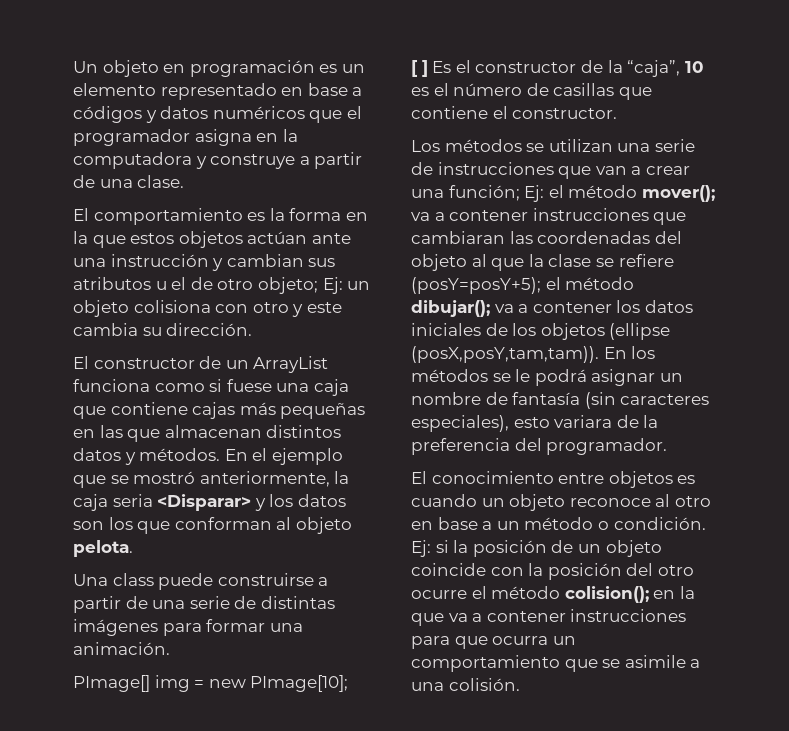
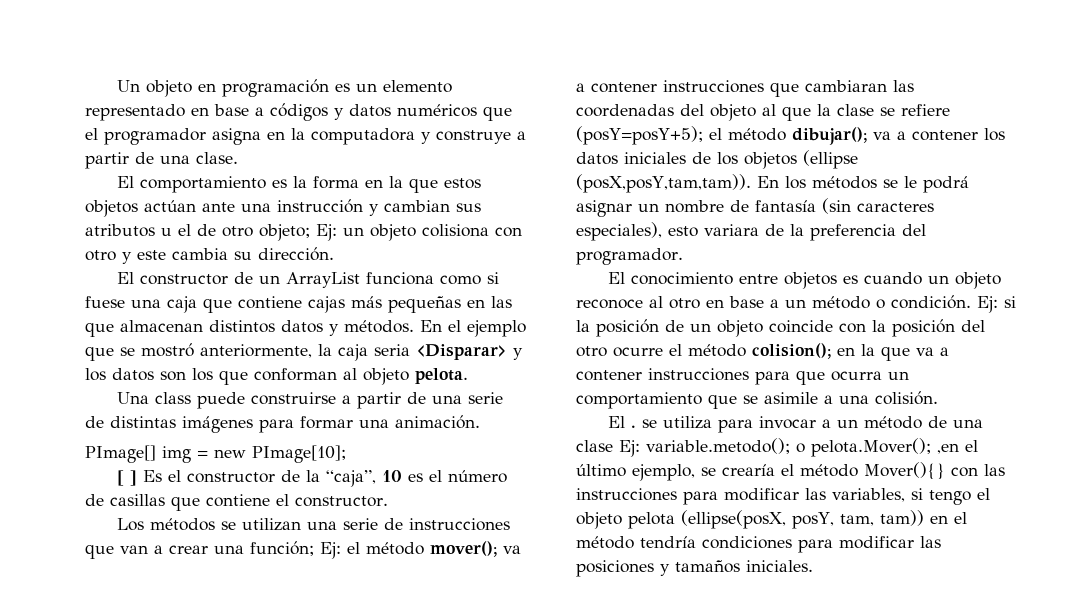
+ El . se utiliza para invocar a un método de una clase Ej: variable.metodo(); o pelota.Mover(); ,en el último ejemplo, se crearía el método Mover(){} con las instrucciones para modificar las variables, si tengo el objeto pelota (ellipse(posX, posY, tam, tam)) en el método tendría condiciones para modificar las posiciones y tamaños iniciales.

